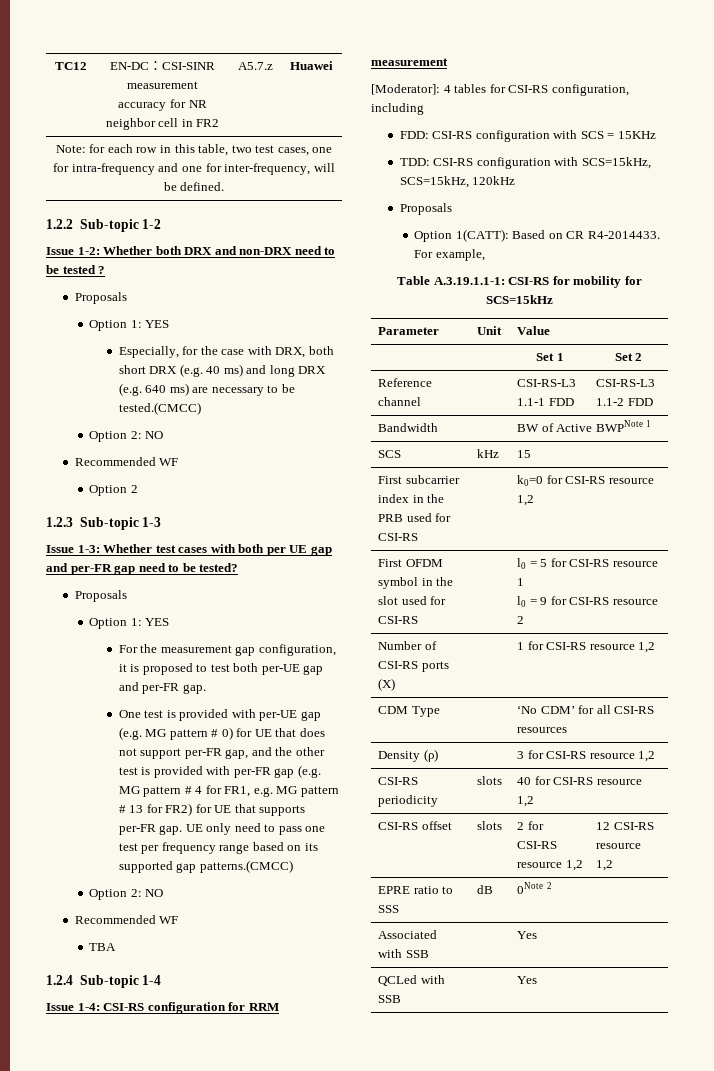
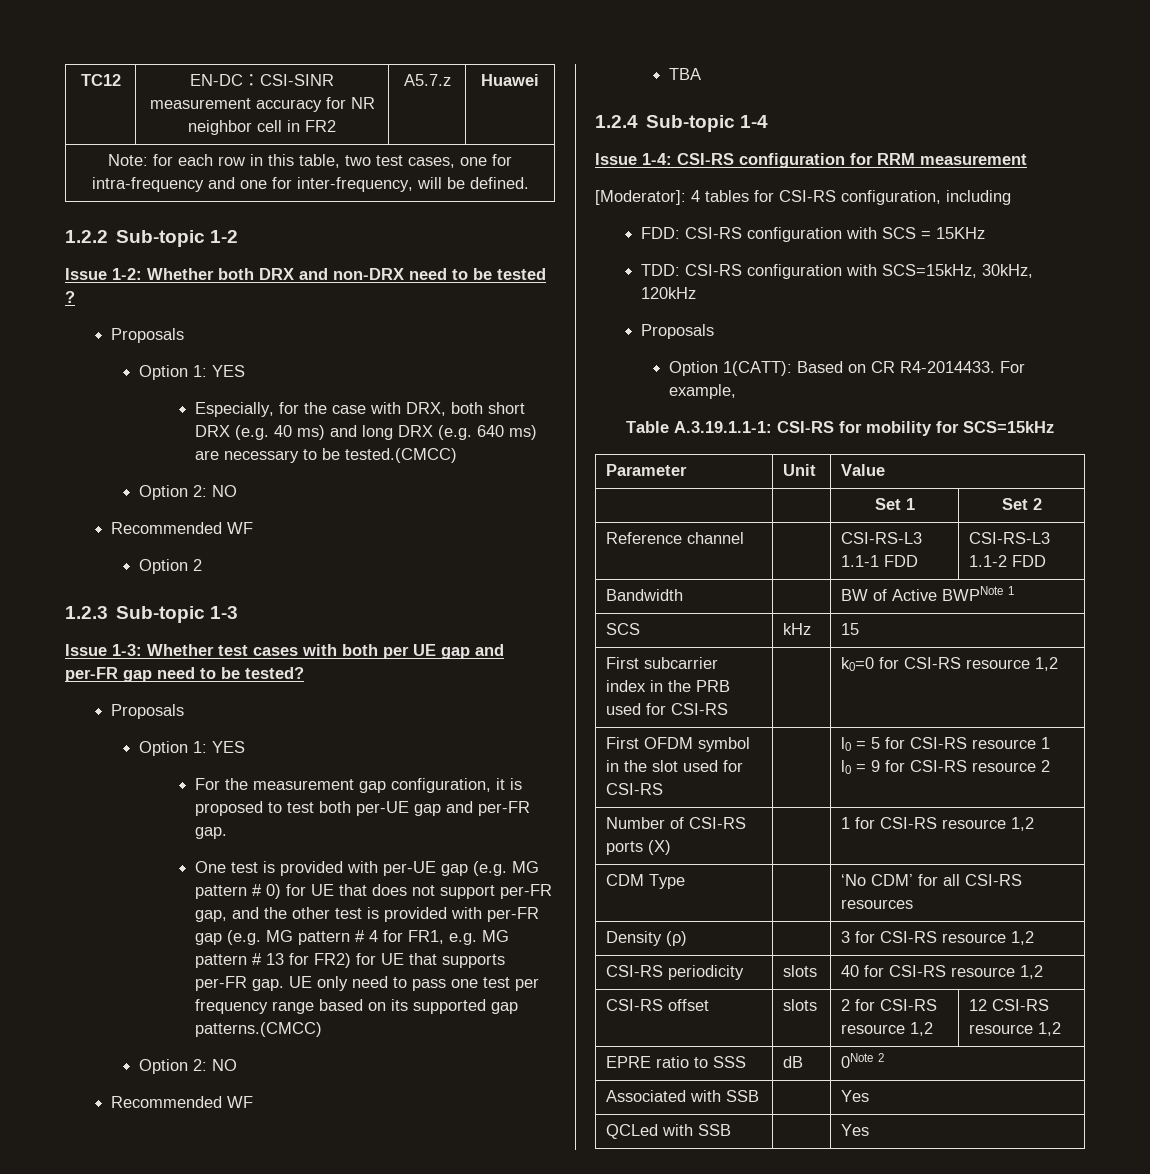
- TDD: CSI-RS configuration with SCS=15kHz, SCS=15kHz, 120kHz
+ TDD: CSI-RS configuration with SCS=15kHz, 30kHz, 120kHz

